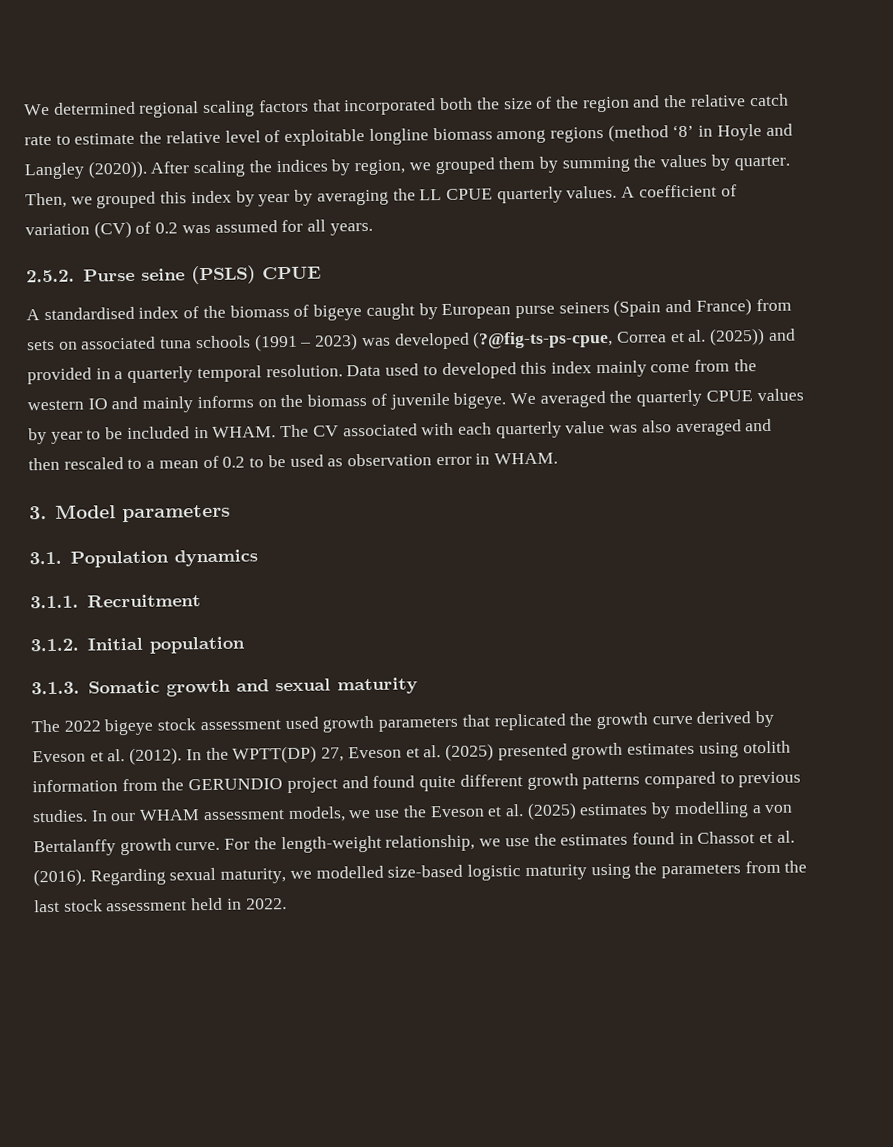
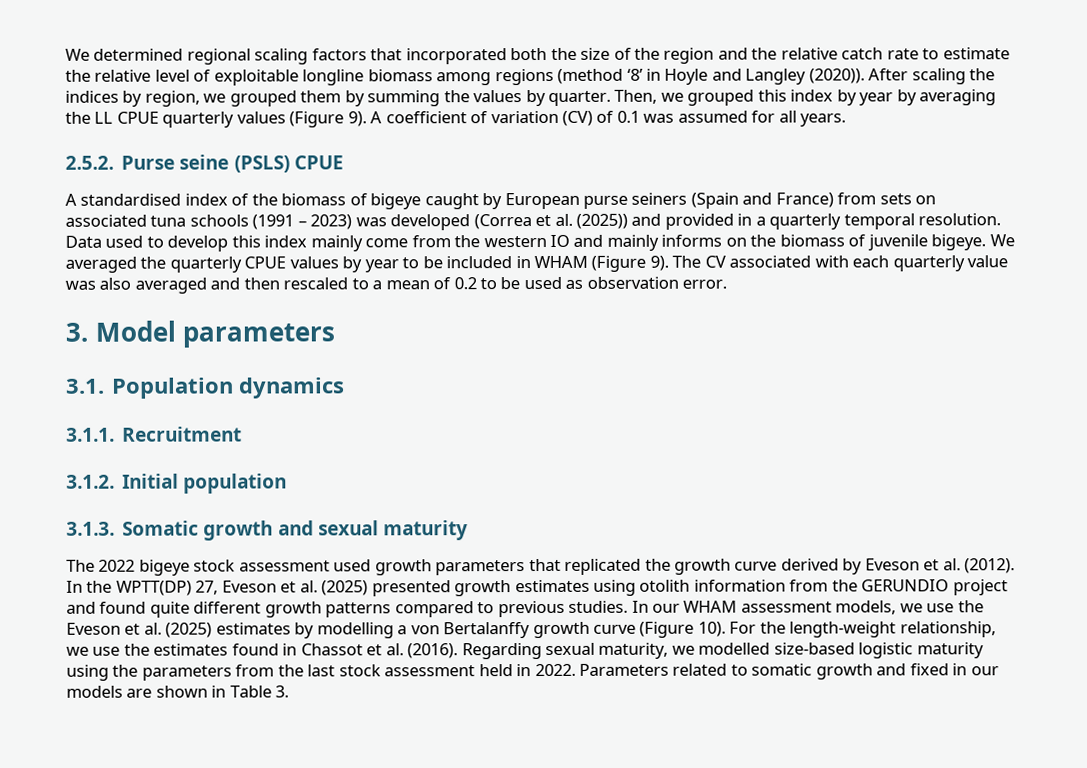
- Then, we grouped this index by year by averaging the LL CPUE quarterly values.
+ Then, we grouped this index by year by averaging the LL CPUE quarterly values (Figure 9).
- A coefficient of variation (CV) of 0.2 was assumed for all years.
+ A coefficient of variation (CV) of 0.1 was assumed for all years.
- A standardised index of the biomass of bigeye caught by European purse seiners (Spain and France) from sets on associated tuna schools (1991 – 2023) was developed (?@fig-ts-ps-cpue, Correa et al. (2025)) and provided in a quarterly temporal resolution.
+ A standardised index of the biomass of bigeye caught by European purse seiners (Spain and France) from sets on associated tuna schools (1991 – 2023) was developed (Correa et al. (2025)) and provided in a quarterly temporal resolution.
- Data used to developed this index mainly come from the western IO and mainly informs on the biomass of juvenile bigeye.
+ Data used to develop this index mainly come from the western IO and mainly informs on the biomass of juvenile bigeye.
- We averaged the quarterly CPUE values by year to be included in WHAM.
+ We averaged the quarterly CPUE values by year to be included in WHAM (Figure 9).
- The CV associated with each quarterly value was also averaged and then rescaled to a mean of 0.2 to be used as observation error in WHAM.
+ The CV associated with each quarterly value was also averaged and then rescaled to a mean of 0.2 to be used as observation error.
- In our WHAM assessment models, we use the Eveson et al. (2025) estimates by modelling a von Bertalanffy growth curve.
+ In our WHAM assessment models, we use the Eveson et al. (2025) estimates by modelling a von Bertalanffy growth curve (Figure 10).
+ Parameters related to somatic growth and fixed in our models are shown in Table 3.

